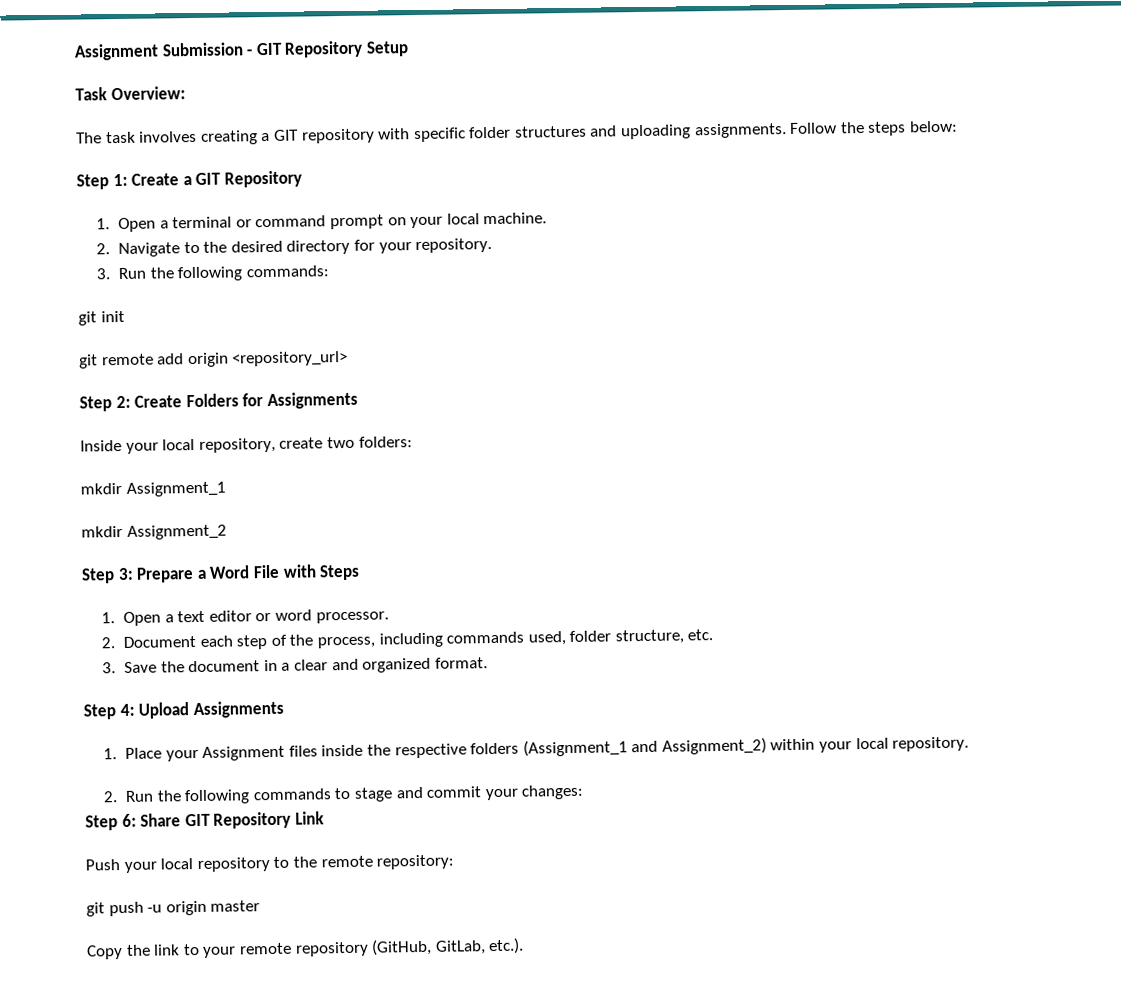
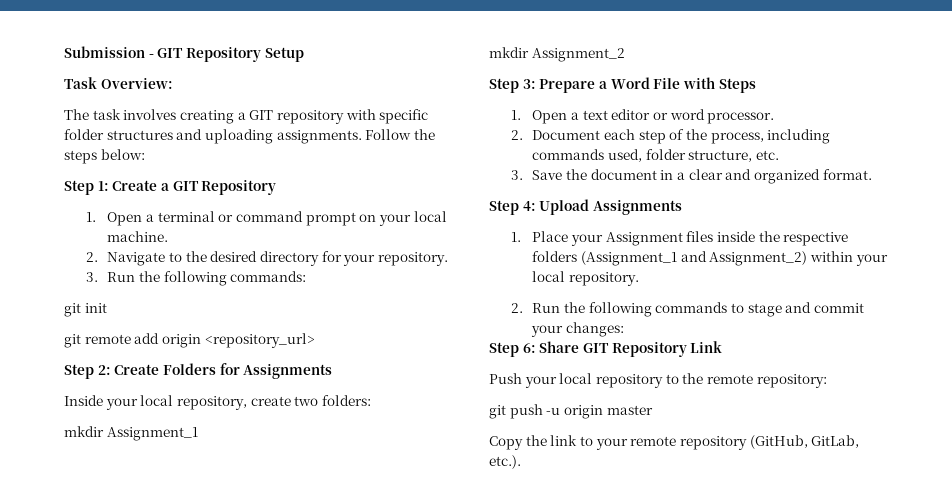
- Assignment Submission - GIT Repository Setup
+ Submission - GIT Repository Setup

